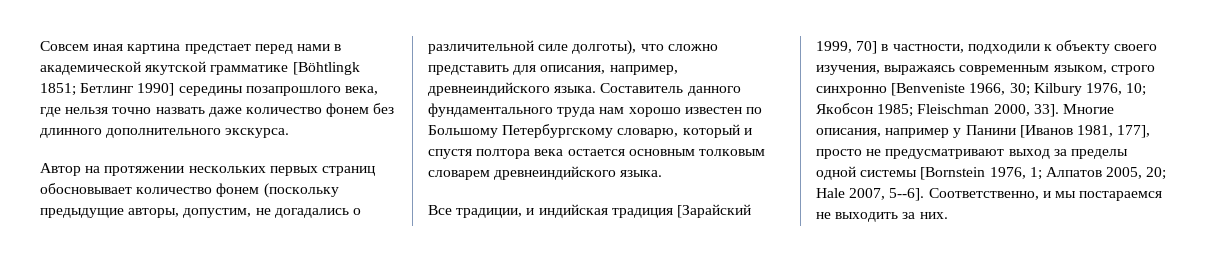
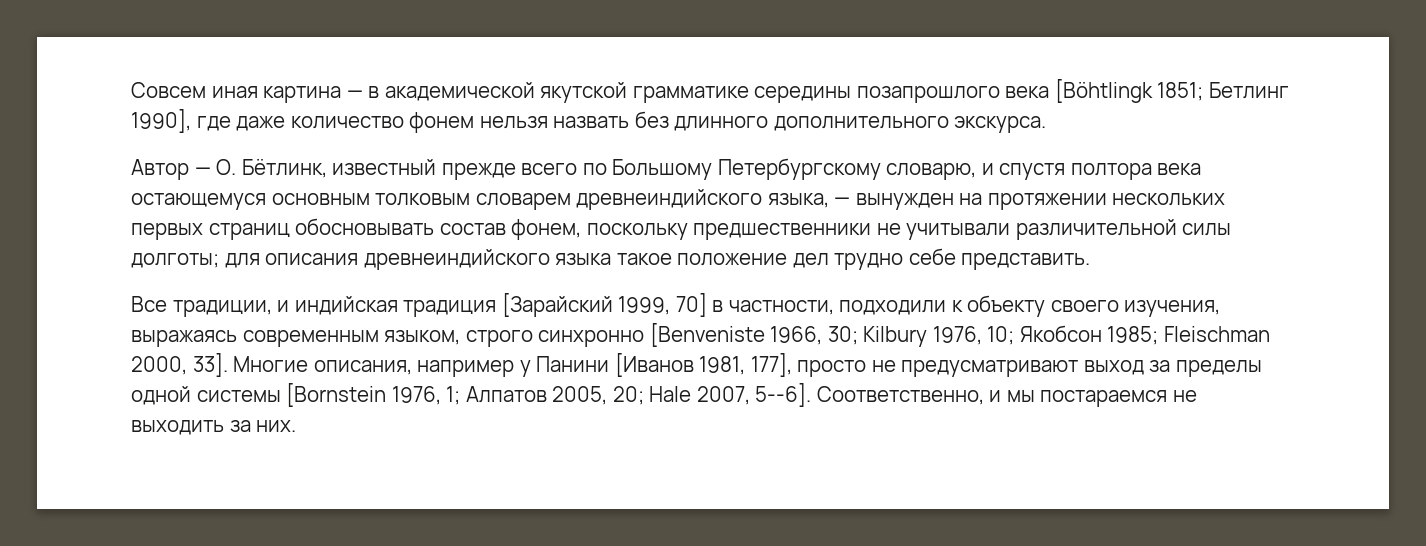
- Совсем иная картина предстает перед нами в академической якутской грамматике [Böhtlingk 1851; Бетлинг 1990] середины позапрошлого века, где нельзя точно назвать даже количество фонем без длинного дополнительного экскурса.
+ Совсем иная картина — в академической якутской грамматике середины позапрошлого века [Böhtlingk 1851; Бетлинг 1990], где даже количество фонем нельзя назвать без длинного дополнительного экскурса.
- Автор на протяжении нескольких первых страниц обосновывает количество фонем (поскольку предыдущие авторы, допустим, не догадались о различительной силе долготы), что сложно представить для описания, например, древнеиндийского языка. Составитель данного фундаментального труда нам хорошо известен по Большому Петербургскому словарю, который и спустя полтора века остается основным толковым словарем древнеиндийского языка.
+ Автор — О. Бётлинк, известный прежде всего по Большому Петербургскому словарю, и спустя полтора века остающемуся основным толковым словарем древнеиндийского языка, — вынужден на протяжении нескольких первых страниц обосновывать состав фонем, поскольку предшественники не учитывали различительной силы долготы; для описания древнеиндийского языка такое положение дел трудно себе представить.

